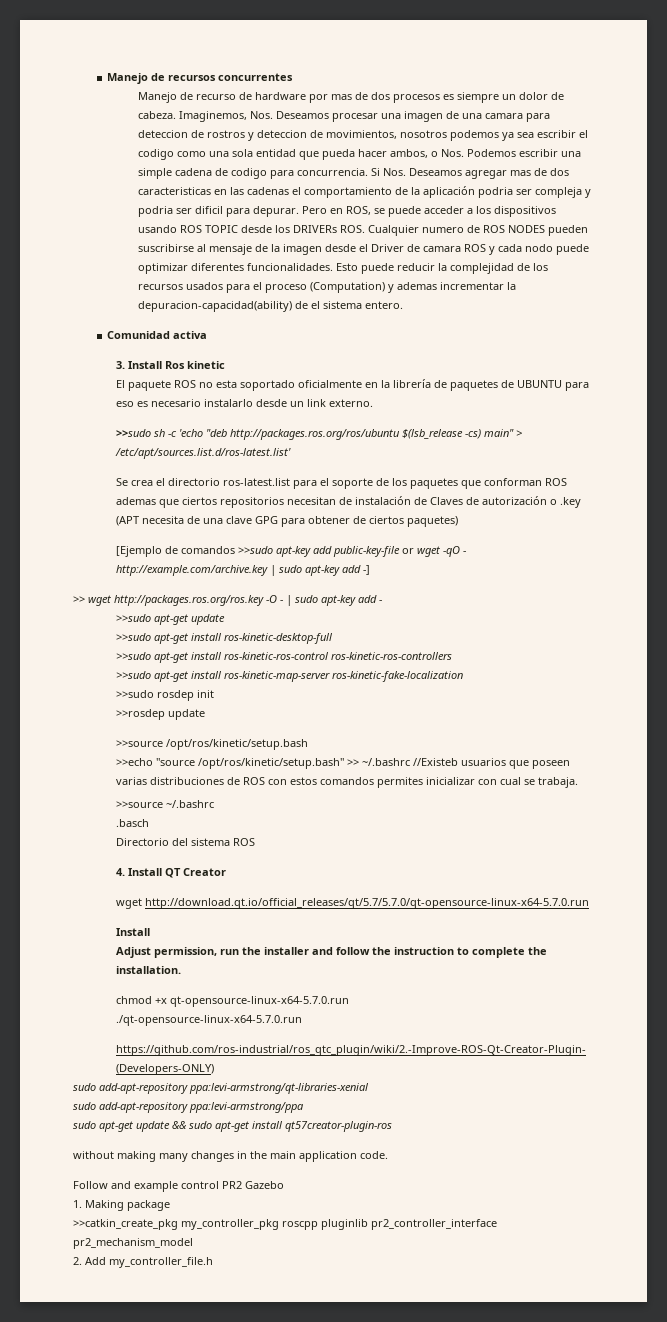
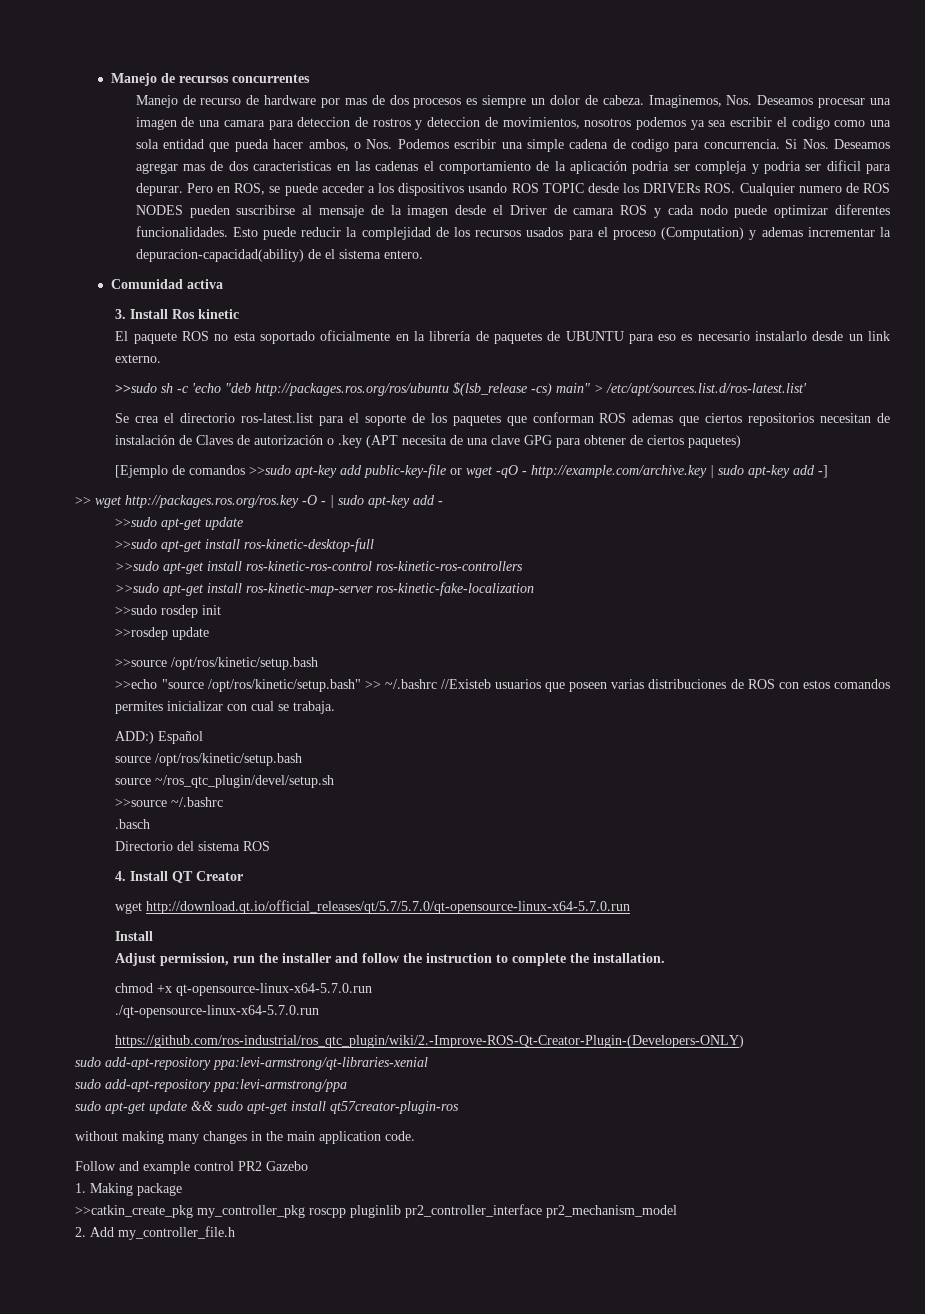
+ ADD:) Español
+ source /opt/ros/kinetic/setup.bash
+ source ~/ros_qtc_plugin/devel/setup.sh

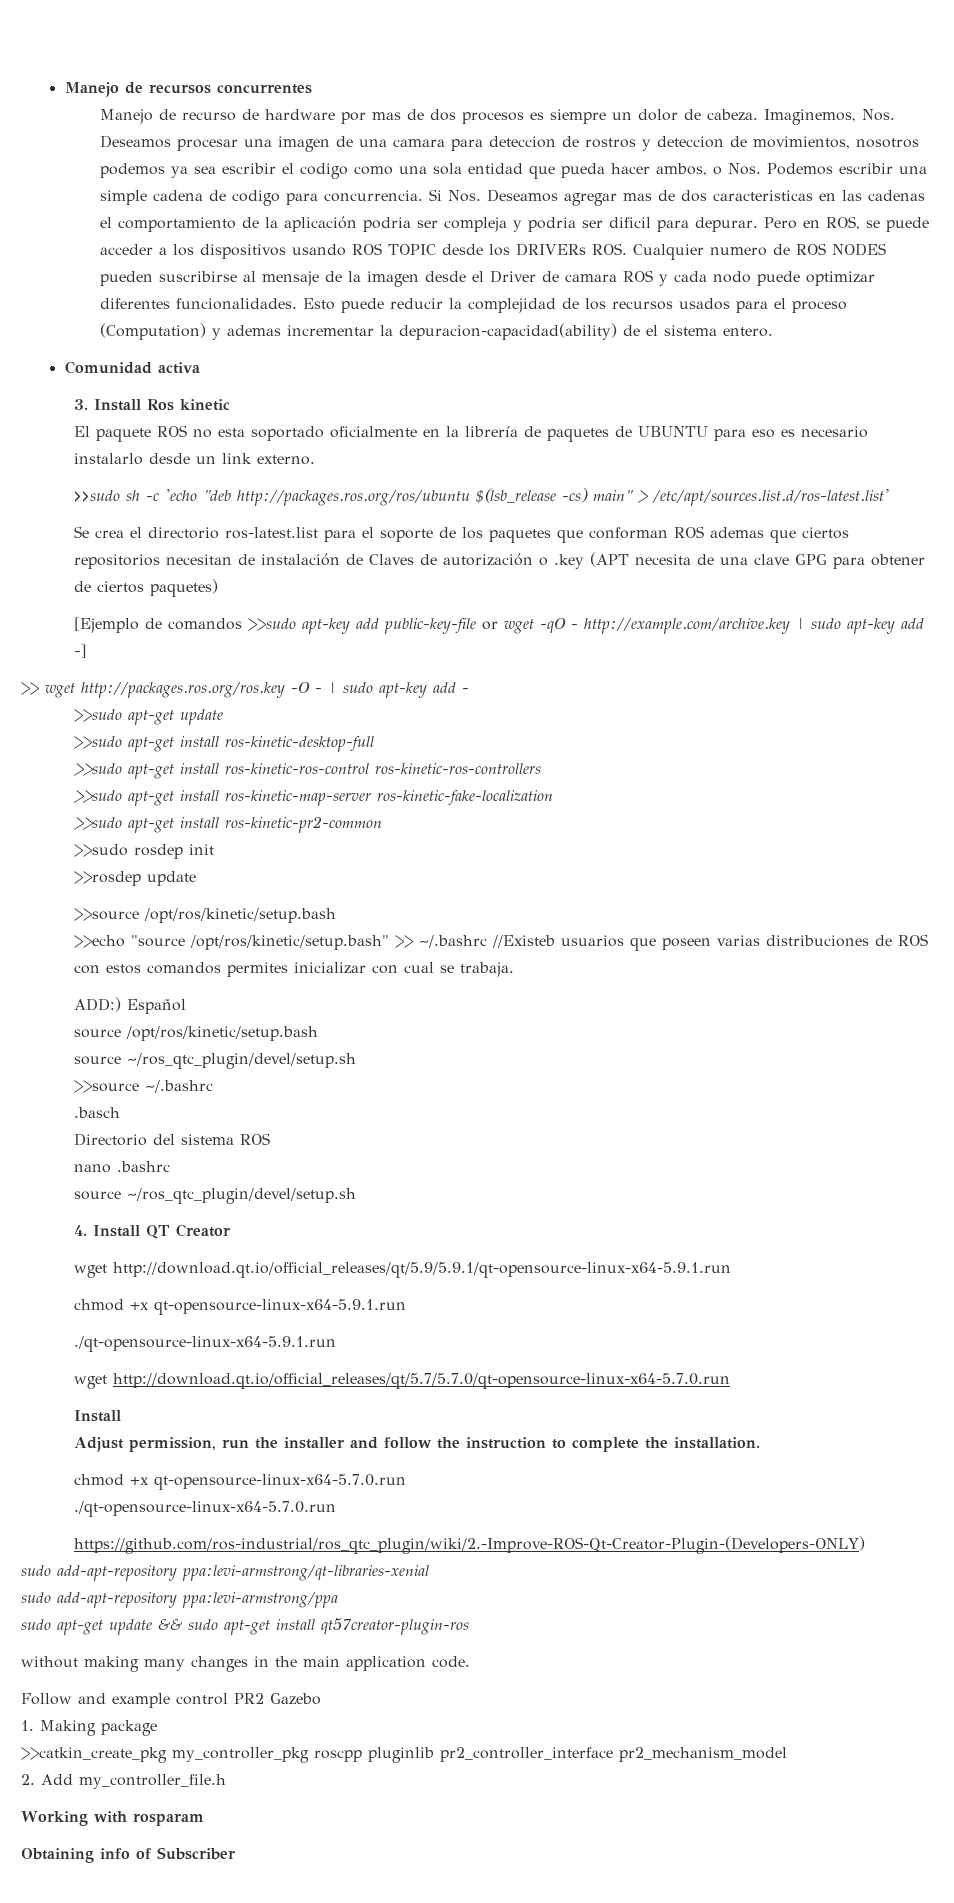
+ >>sudo apt-get install ros-kinetic-pr2-common
+ nano .bashrc
+ source ~/ros_qtc_plugin/devel/setup.sh
+ wget http://download.qt.io/official_releases/qt/5.9/5.9.1/qt-opensource-linux-x64-5.9.1.run
+ chmod +x qt-opensource-linux-x64-5.9.1.run
+ ./qt-opensource-linux-x64-5.9.1.run
+ Working with rosparam
+ Obtaining info of Subscriber

